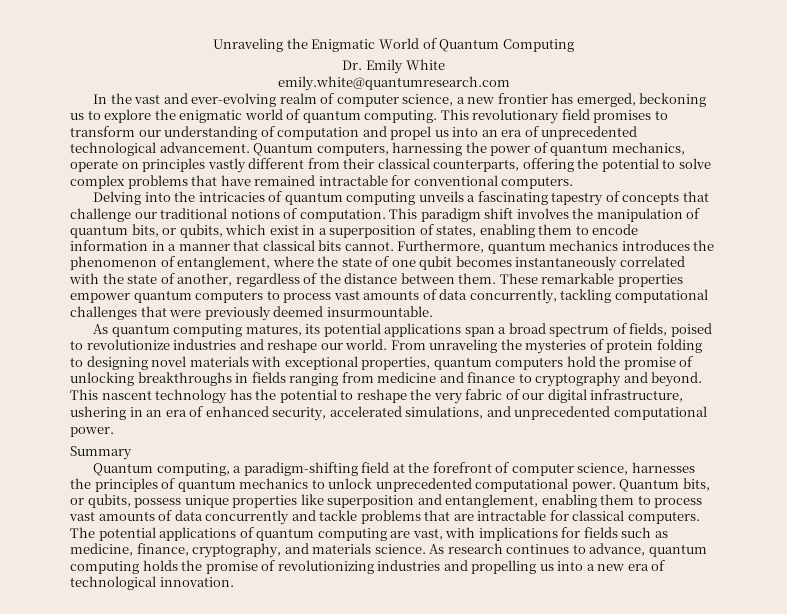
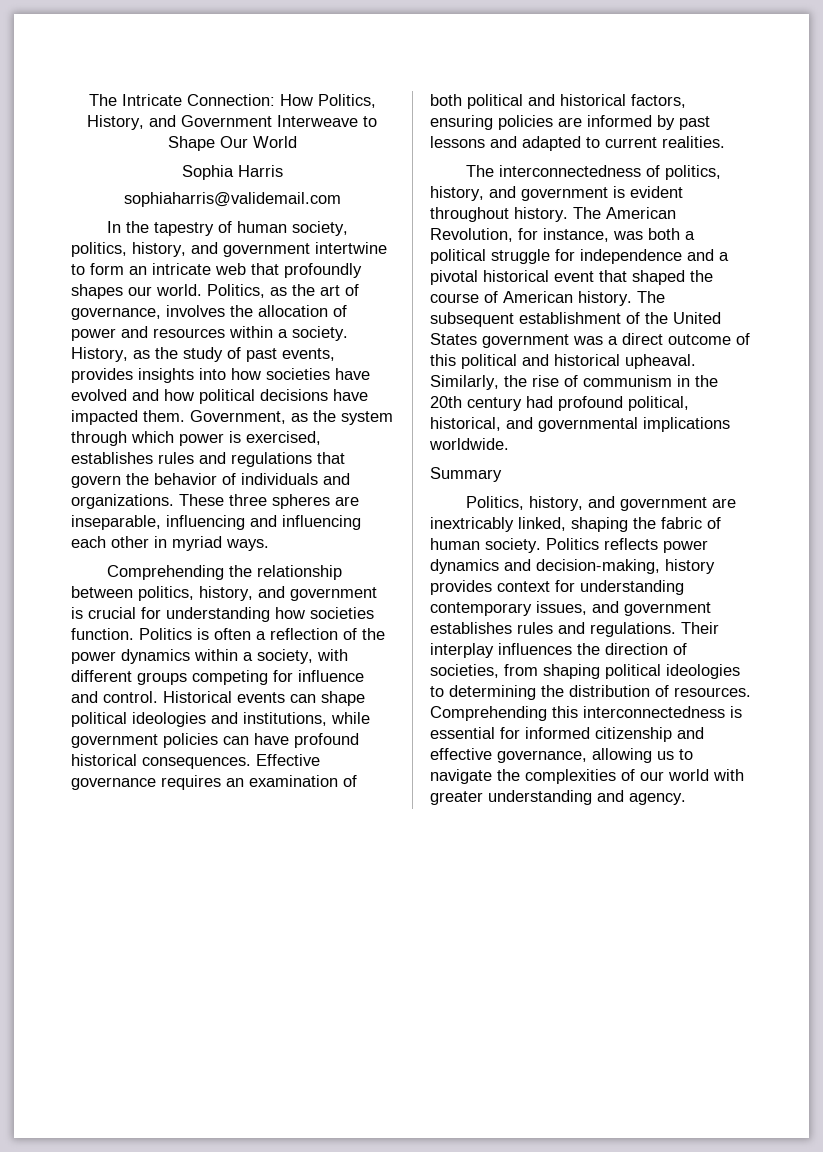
- Unraveling the Enigmatic World of Quantum Computing
- Dr. Emily White
- emily.white@quantumresearch.com
- In the vast and ever-evolving realm of computer science, a new frontier has emerged, beckoning us to explore the enigmatic world of quantum computing. This revolutionary field promises to transform our understanding of computation and propel us into an era of unprecedented technological advancement. Quantum computers, harnessing the power of quantum mechanics, operate on principles vastly different from their classical counterparts, offering the potential to solve complex problems that have remained intractable for conventional computers.
- Delving into the intricacies of quantum computing unveils a fascinating tapestry of concepts that challenge our traditional notions of computation. This paradigm shift involves the manipulation of quantum bits, or qubits, which exist in a superposition of states, enabling them to encode information in a manner that classical bits cannot. Furthermore, quantum mechanics introduces the phenomenon of entanglement, where the state of one qubit becomes instantaneously correlated with the state of another, regardless of the distance between them. These remarkable properties empower quantum computers to process vast amounts of data concurrently, tackling computational challenges that were previously deemed insurmountable.
- As quantum computing matures, its potential applications span a broad spectrum of fields, poised to revolutionize industries and reshape our world. From unraveling the mysteries of protein folding to designing novel materials with exceptional properties, quantum computers hold the promise of unlocking breakthroughs in fields ranging from medicine and finance to cryptography and beyond. This nascent technology has the potential to reshape the very fabric of our digital infrastructure, ushering in an era of enhanced security, accelerated simulations, and unprecedented computational power.
+ The Intricate Connection: How Politics, History, and Government Interweave to Shape Our World
+ Sophia Harris
+ sophiaharris@validemail.com
+ In the tapestry of human society, politics, history, and government intertwine to form an intricate web that profoundly shapes our world. Politics, as the art of governance, involves the allocation of power and resources within a society. History, as the study of past events, provides insights into how societies have evolved and how political decisions have impacted them. Government, as the system through which power is exercised, establishes rules and regulations that govern the behavior of individuals and organizations. These three spheres are inseparable, influencing and influencing each other in myriad ways.
+ Comprehending the relationship between politics, history, and government is crucial for understanding how societies function. Politics is often a reflection of the power dynamics within a society, with different groups competing for influence and control. Historical events can shape political ideologies and institutions, while government policies can have profound historical consequences. Effective governance requires an examination of both political and historical factors, ensuring policies are informed by past lessons and adapted to current realities.
+ The interconnectedness of politics, history, and government is evident throughout history. The American Revolution, for instance, was both a political struggle for independence and a pivotal historical event that shaped the course of American history. The subsequent establishment of the United States government was a direct outcome of this political and historical upheaval. Similarly, the rise of communism in the 20th century had profound political, historical, and governmental implications worldwide.
  Summary
- Quantum computing, a paradigm-shifting field at the forefront of computer science, harnesses the principles of quantum mechanics to unlock unprecedented computational power. Quantum bits, or qubits, possess unique properties like superposition and entanglement, enabling them to process vast amounts of data concurrently and tackle problems that are intractable for classical computers. The potential applications of quantum computing are vast, with implications for fields such as medicine, finance, cryptography, and materials science. As research continues to advance, quantum computing holds the promise of revolutionizing industries and propelling us into a new era of technological innovation.
+ Politics, history, and government are inextricably linked, shaping the fabric of human society. Politics reflects power dynamics and decision-making, history provides context for understanding contemporary issues, and government establishes rules and regulations. Their interplay influences the direction of societies, from shaping political ideologies to determining the distribution of resources. Comprehending this interconnectedness is essential for informed citizenship and effective governance, allowing us to navigate the complexities of our world with greater understanding and agency.

